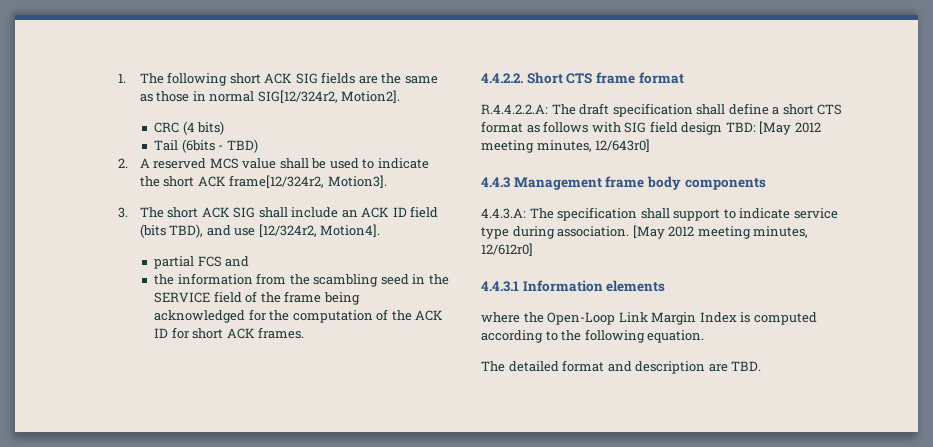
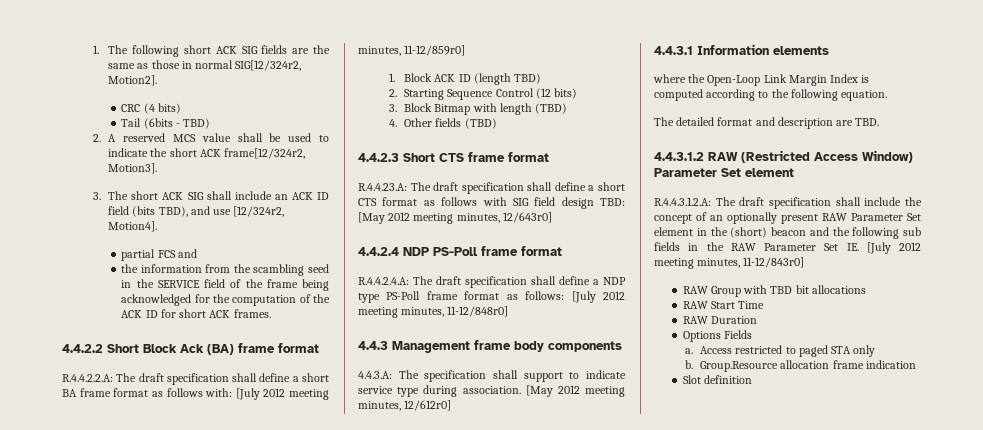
- 4.4.2.2. Short CTS frame format
+ 4.4.2.2 Short Block Ack (BA) frame format
+ R.4.4.2.2.A: The draft specification shall define a short BA frame format as follows with: [July 2012 meeting minutes, 11-12/859r0]
+ 1. Block ACK ID (length TBD)
+ 2. Starting Sequence Control (12 bits)
+ 3. Block Bitmap with length (TBD)
+ 4. Other fields (TBD)
+ 4.4.2.3 Short CTS frame format
- R.4.4.2.2.A: The draft specification shall define a short CTS format as follows with SIG field design TBD: [May 2012 meeting minutes, 12/643r0]
+ R.4.4.23.A: The draft specification shall define a short CTS format as follows with SIG field design TBD: [May 2012 meeting minutes, 12/643r0]
+ 4.4.2.4 NDP PS-Poll frame format
+ R.4.4.2.4.A: The draft specification shall define a NDP type PS-Poll frame format as follows: [July 2012 meeting minutes, 11-12/848r0]
+ 4.4.3.1.2 RAW (Restricted Access Window) Parameter Set element
+ R.4.4.3.1.2.A: The draft specification shall include the concept of an optionally present RAW Parameter Set element in the (short) beacon and the following sub fields in the RAW Parameter Set IE. [July 2012 meeting minutes, 11-12/843r0]
+ RAW Group with TBD bit allocations
+ RAW Start Time
+ RAW Duration
+ Options Fields
+ a. Access restricted to paged STA only
+ b. Group.Resource allocation frame indication
+ Slot definition

